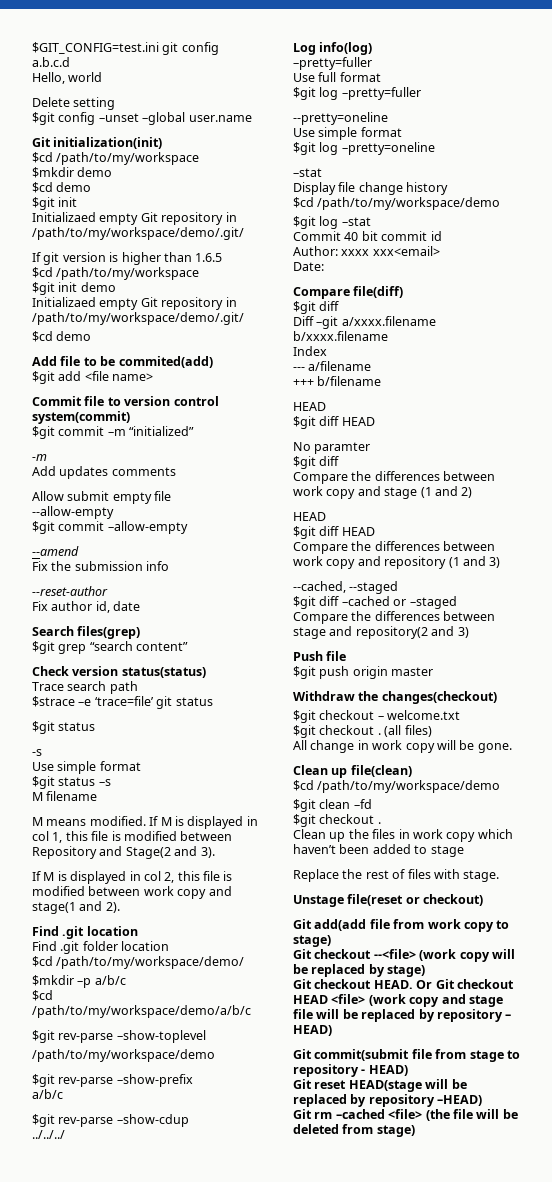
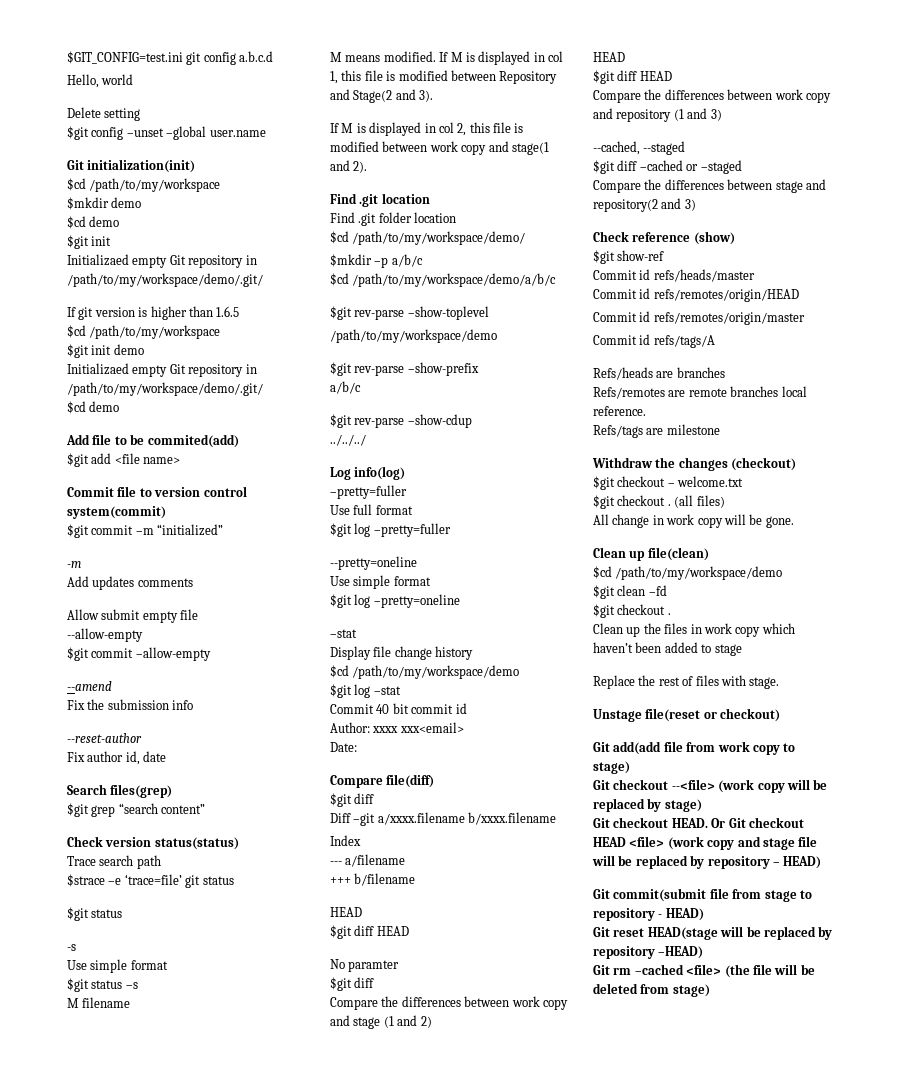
- Push file
- $git push origin master
+ Check reference (show)
+ $git show-ref
+ Commit id refs/heads/master
+ Commit id refs/remotes/origin/HEAD
+ Commit id refs/remotes/origin/master
+ Commit id refs/tags/A
+ Refs/heads are branches
+ Refs/remotes are remote branches local reference.
+ Refs/tags are milestone
- Withdraw the changes(checkout)
+ Withdraw the changes (checkout)

